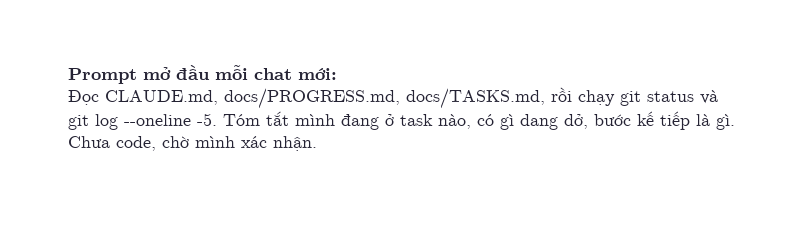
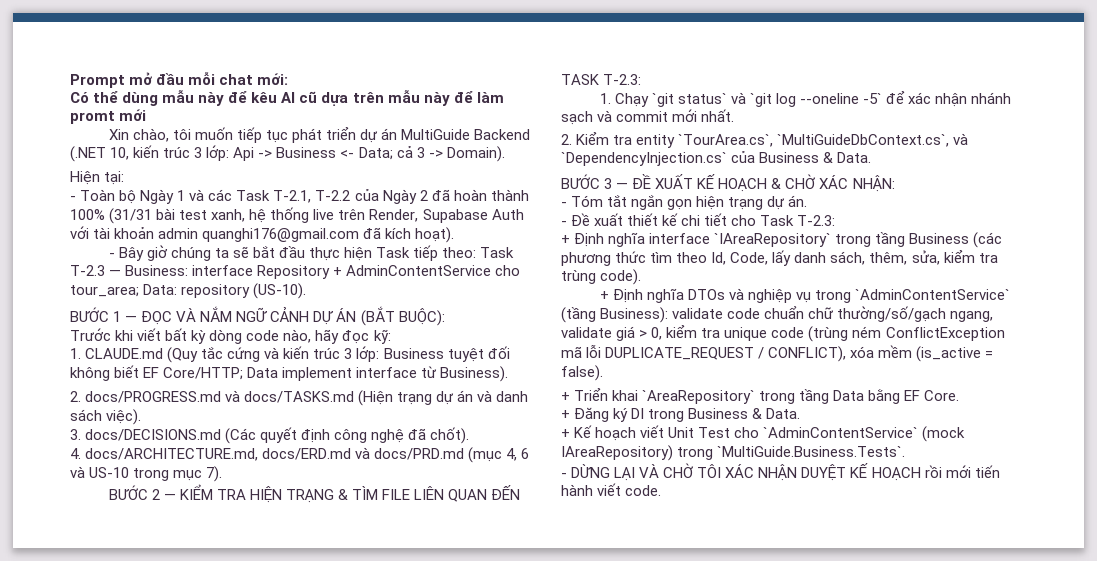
- Đọc CLAUDE.md, docs/PROGRESS.md, docs/TASKS.md, rồi chạy git status và git log --oneline -5. Tóm tắt mình đang ở task nào, có gì dang dở, bước kế tiếp là gì. Chưa code, chờ mình xác nhận.
+ Có thể dùng mẫu này để kêu AI cũ dựa trên mẫu này để làm promt mới
+ Xin chào, tôi muốn tiếp tục phát triển dự án MultiGuide Backend (.NET 10, kiến trúc 3 lớp: Api -> Business <- Data; cả 3 -> Domain).
+ Hiện tại:
+ - Toàn bộ Ngày 1 và các Task T-2.1, T-2.2 của Ngày 2 đã hoàn thành 100% (31/31 bài test xanh, hệ thống live trên Render, Supabase Auth với tài khoản admin quanghi176@gmail.com đã kích hoạt).
+ - Bây giờ chúng ta sẽ bắt đầu thực hiện Task tiếp theo: Task T-2.3 — Business: interface Repository + AdminContentService cho tour_area; Data: repository (US-10).
+ BƯỚC 1 — ĐỌC VÀ NẮM NGỮ CẢNH DỰ ÁN (BẮT BUỘC):
+ Trước khi viết bất kỳ dòng code nào, hãy đọc kỹ:
+ 1. CLAUDE.md (Quy tắc cứng và kiến trúc 3 lớp: Business tuyệt đối không biết EF Core/HTTP; Data implement interface từ Business).
+ 2. docs/PROGRESS.md và docs/TASKS.md (Hiện trạng dự án và danh sách việc).
+ 3. docs/DECISIONS.md (Các quyết định công nghệ đã chốt).
+ 4. docs/ARCHITECTURE.md, docs/ERD.md và docs/PRD.md (mục 4, 6 và US-10 trong mục 7).
+ BƯỚC 2 — KIỂM TRA HIỆN TRẠNG & TÌM FILE LIÊN QUAN ĐẾN TASK T-2.3:
+ 1. Chạy `git status` và `git log --oneline -5` để xác nhận nhánh sạch và commit mới nhất.
+ 2. Kiểm tra entity `TourArea.cs`, `MultiGuideDbContext.cs`, và `DependencyInjection.cs` của Business & Data.
+ BƯỚC 3 — ĐỀ XUẤT KẾ HOẠCH & CHỜ XÁC NHẬN:
+ - Tóm tắt ngắn gọn hiện trạng dự án.
+ - Đề xuất thiết kế chi tiết cho Task T-2.3:
+ + Định nghĩa interface `IAreaRepository` trong tầng Business (các phương thức tìm theo Id, Code, lấy danh sách, thêm, sửa, kiểm tra trùng code).
+ + Định nghĩa DTOs và nghiệp vụ trong `AdminContentService` (tầng Business): validate code chuẩn chữ thường/số/gạch ngang, validate giá > 0, kiểm tra unique code (trùng ném ConflictException mã lỗi DUPLICATE_REQUEST / CONFLICT), xóa mềm (is_active = false).
+ + Triển khai `AreaRepository` trong tầng Data bằng EF Core.
+ + Đăng ký DI trong Business & Data.
+ + Kế hoạch viết Unit Test cho `AdminContentService` (mock IAreaRepository) trong `MultiGuide.Business.Tests`.
+ - DỪNG LẠI VÀ CHỜ TÔI XÁC NHẬN DUYỆT KẾ HOẠCH rồi mới tiến hành viết code.

